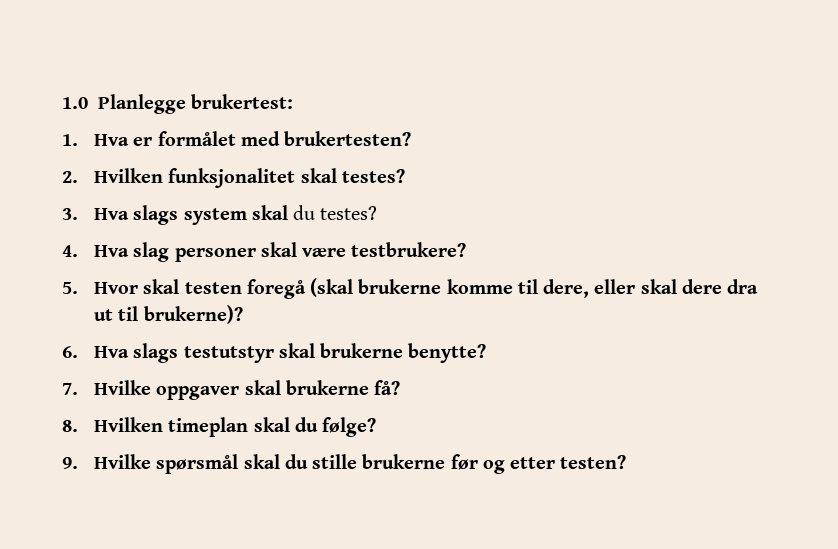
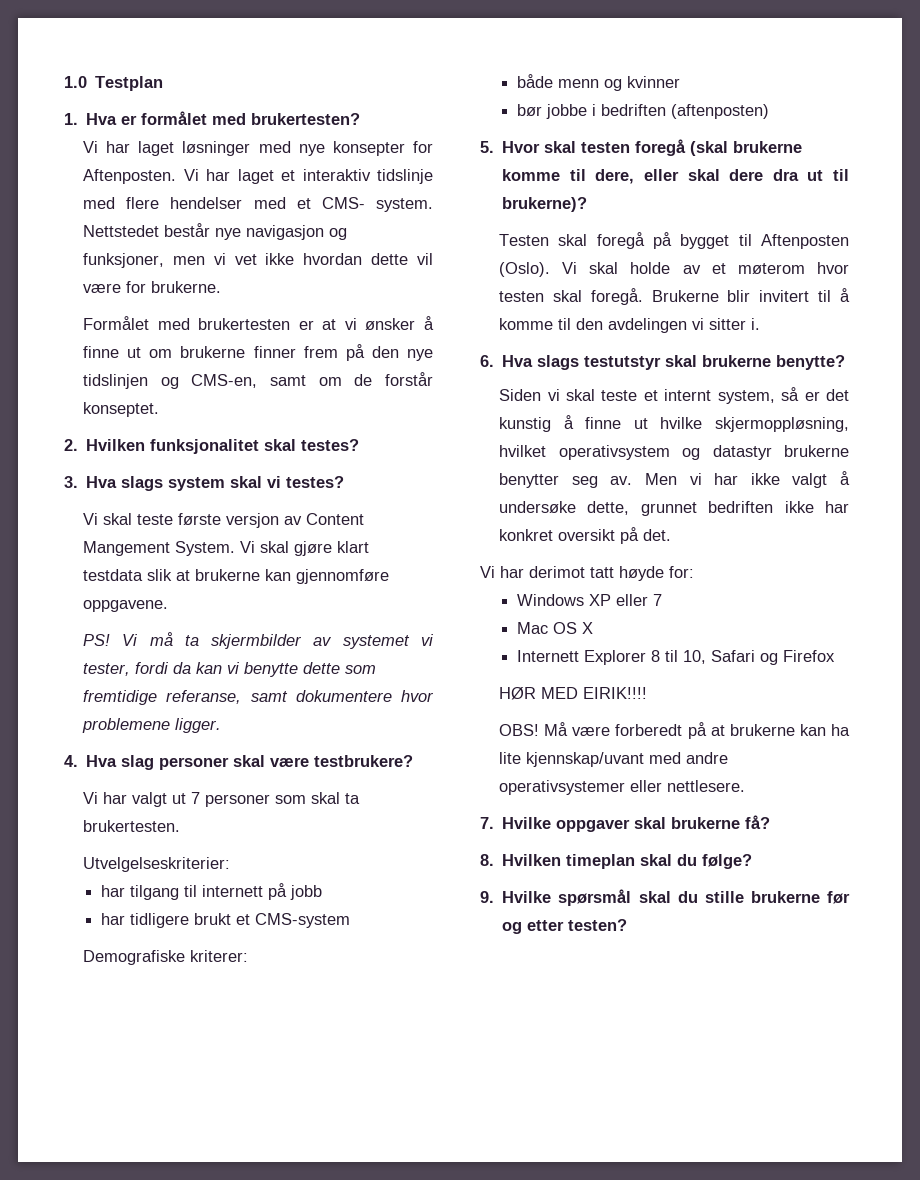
- 1.0 Planlegge brukertest:
+ 1.0 Testplan
+ Vi har laget løsninger med nye konsepter for Aftenposten. Vi har laget et interaktiv tidslinje med flere hendelser med et CMS- system. Nettstedet består nye navigasjon og funksjoner, men vi vet ikke hvordan dette vil være for brukerne.
+ Formålet med brukertesten er at vi ønsker å finne ut om brukerne finner frem på den nye tidslinjen og CMS-en, samt om de forstår konseptet.
- 3. Hva slags system skal du testes?
+ 3. Hva slags system skal vi testes?
+ Vi skal teste første versjon av Content Mangement System. Vi skal gjøre klart testdata slik at brukerne kan gjennomføre oppgavene.
+ PS! Vi må ta skjermbilder av systemet vi tester, fordi da kan vi benytte dette som fremtidige referanse, samt dokumentere hvor problemene ligger.
+ Vi har valgt ut 7 personer som skal ta brukertesten.
+ Utvelgelseskriterier:
+ har tilgang til internett på jobb
+ har tidligere brukt et CMS-system
+ Demografiske kriterer:
+ både menn og kvinner
+ bør jobbe i bedriften (aftenposten)
+ Testen skal foregå på bygget til Aftenposten (Oslo). Vi skal holde av et møterom hvor testen skal foregå. Brukerne blir invitert til å komme til den avdelingen vi sitter i.
+ Siden vi skal teste et internt system, så er det kunstig å finne ut hvilke skjermoppløsning, hvilket operativsystem og datastyr brukerne benytter seg av. Men vi har ikke valgt å undersøke dette, grunnet bedriften ikke har konkret oversikt på det.
+ Vi har derimot tatt høyde for:
+ Windows XP eller 7
+ Mac OS X
+ Internett Explorer 8 til 10, Safari og Firefox
+ HØR MED EIRIK!!!!
+ OBS! Må være forberedt på at brukerne kan ha lite kjennskap/uvant med andre operativsystemer eller nettlesere.

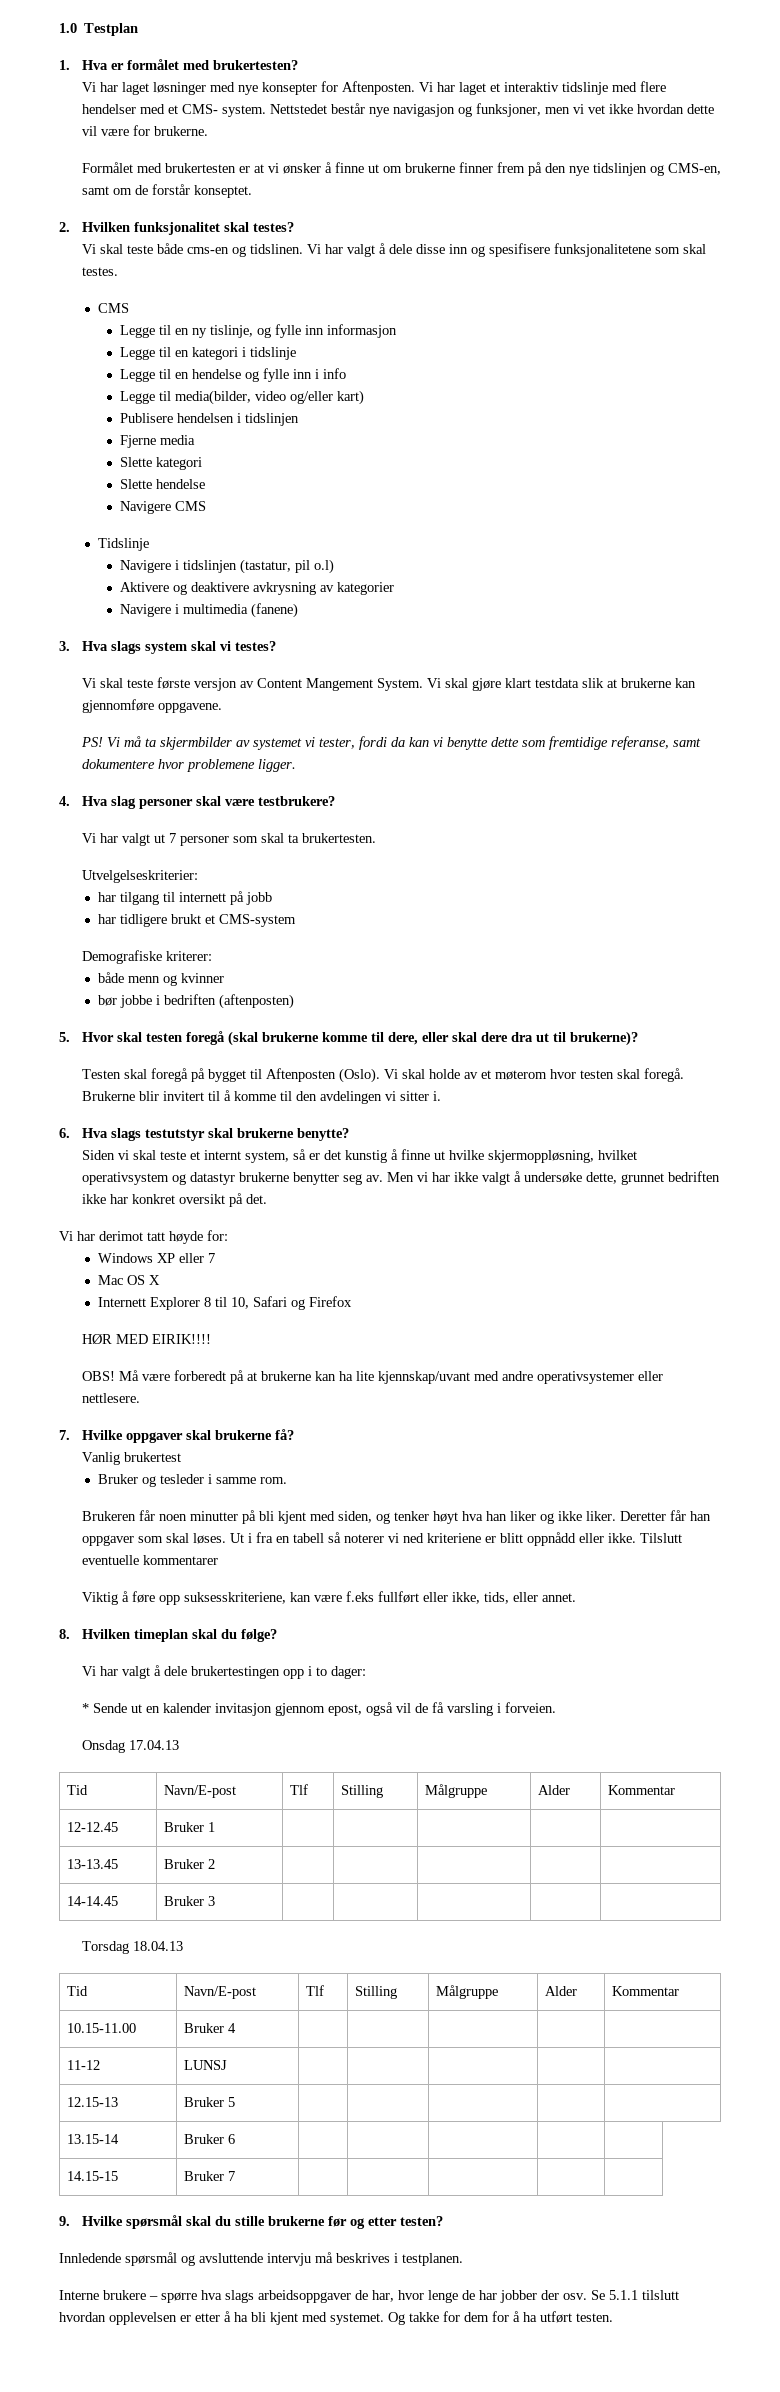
+ Vi skal teste både cms-en og tidslinen. Vi har valgt å dele disse inn og spesifisere funksjonalitetene som skal testes.
+ CMS
+ Legge til en ny tislinje, og fylle inn informasjon
+ Legge til en kategori i tidslinje
+ Legge til en hendelse og fylle inn i info
+ Legge til media(bilder, video og/eller kart)
+ Publisere hendelsen i tidslinjen
+ Fjerne media
+ Slette kategori
+ Slette hendelse
+ Navigere CMS
+ Tidslinje
+ Navigere i tidslinjen (tastatur, pil o.l)
+ Aktivere og deaktivere avkrysning av kategorier
+ Navigere i multimedia (fanene)
+ Vanlig brukertest
+ Bruker og tesleder i samme rom.
+ Brukeren får noen minutter på bli kjent med siden, og tenker høyt hva han liker og ikke liker. Deretter får han oppgaver som skal løses. Ut i fra en tabell så noterer vi ned kriteriene er blitt oppnådd eller ikke. Tilslutt eventuelle kommentarer
+ Viktig å føre opp suksesskriteriene, kan være f.eks fullført eller ikke, tids, eller annet.
+ Vi har valgt å dele brukertestingen opp i to dager:
+ * Sende ut en kalender invitasjon gjennom epost, også vil de få varsling i forveien.
+ Onsdag 17.04.13
+ Tid | Navn/E-post | Tlf | Stilling | Målgruppe | Alder | Kommentar
+ 12-12.45 | Bruker 1 | | | | |
+ 13-13.45 | Bruker 2 | | | | |
+ 14-14.45 | Bruker 3 | | | | |
+ Torsdag 18.04.13
+ Tid | Navn/E-post | Tlf | Stilling | Målgruppe | Alder | Kommentar
+ 10.15-11.00 | Bruker 4 | | | | |
+ 11-12 | LUNSJ | | | | |
+ 12.15-13 | Bruker 5 | | | | |
+ 13.15-14 | Bruker 6 | | | | |
+ 14.15-15 | Bruker 7 | | | | |
+ Innledende spørsmål og avsluttende intervju må beskrives i testplanen.
+ Interne brukere – spørre hva slags arbeidsoppgaver de har, hvor lenge de har jobber der osv. Se 5.1.1 tilslutt hvordan opplevelsen er etter å ha bli kjent med systemet. Og takke for dem for å ha utført testen.

